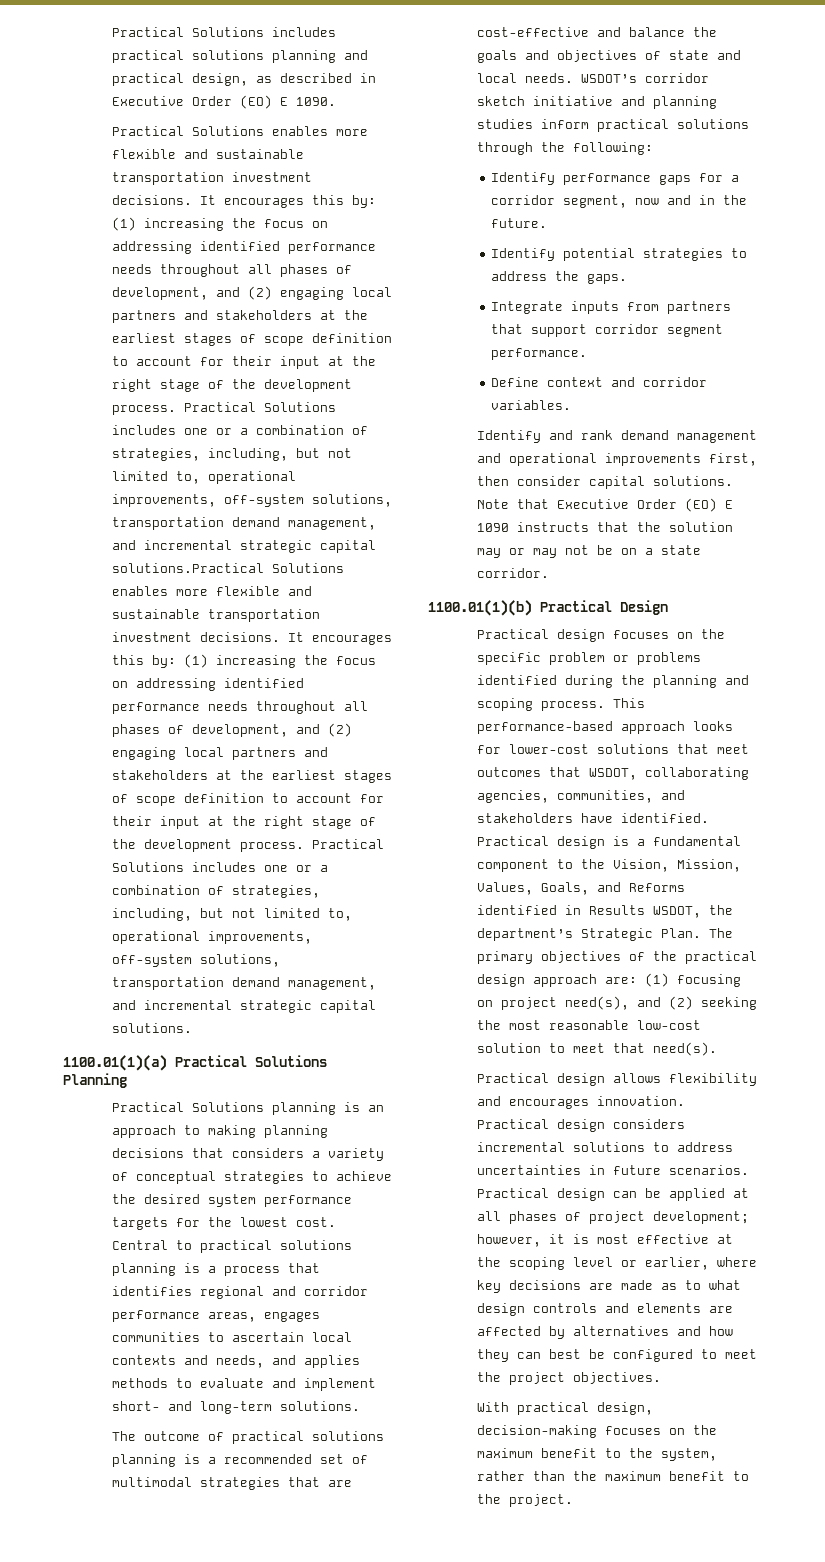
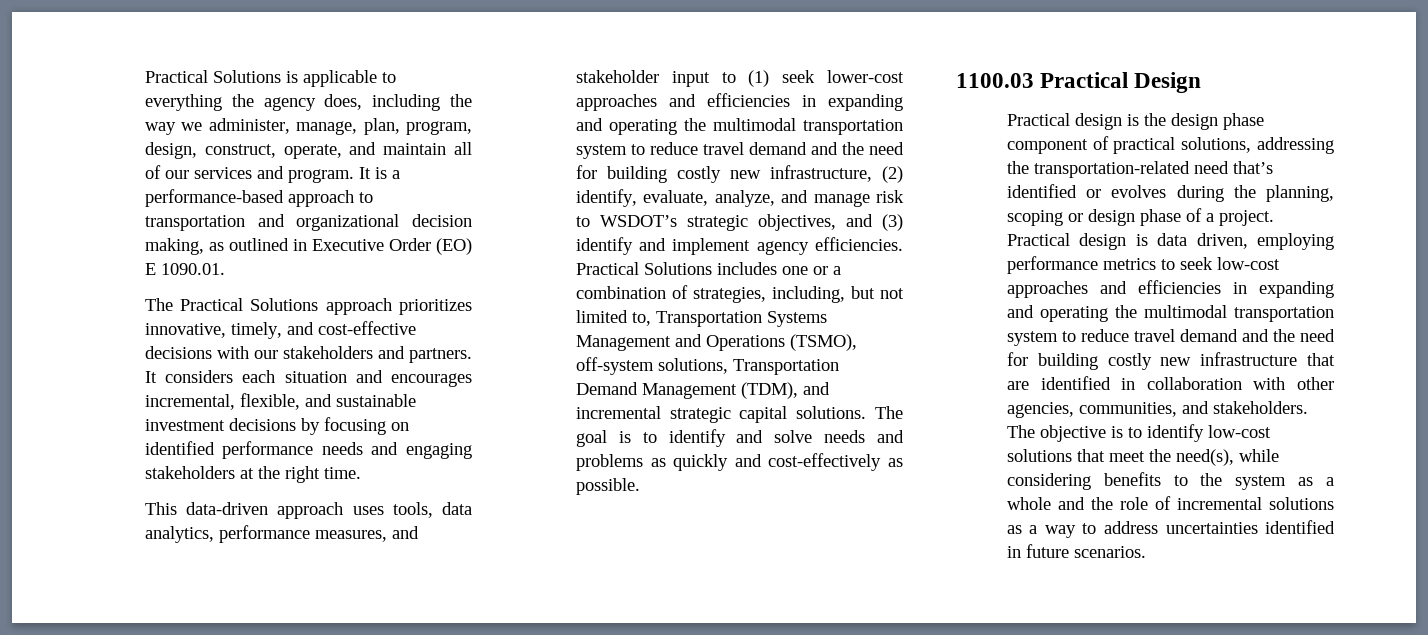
- Practical Solutions includes practical solutions planning and practical design, as described in Executive Order (EO) E 1090.
- Practical Solutions enables more flexible and sustainable transportation investment decisions. It encourages this by: (1) increasing the focus on addressing identified performance needs throughout all phases of development, and (2) engaging local partners and stakeholders at the earliest stages of scope definition to account for their input at the right stage of the development process.
+ Practical Solutions is applicable to everything the agency does, including the way we administer, manage, plan, program, design, construct, operate, and maintain all of our services and program. It is a performance-based approach to transportation and organizational decision making, as outlined in Executive Order (EO) E 1090.01.
+ The Practical Solutions approach prioritizes innovative, timely, and cost-effective decisions with our stakeholders and partners. It considers each situation and encourages incremental, flexible, and sustainable investment decisions by focusing on identified performance needs and engaging stakeholders at the right time.
+ This data-driven approach uses tools, data analytics, performance measures, and stakeholder input to (1) seek lower-cost approaches and efficiencies in expanding and operating the multimodal transportation system to reduce travel demand and the need for building costly new infrastructure, (2) identify, evaluate, analyze, and manage risk to WSDOT’s strategic objectives, and (3) identify and implement agency efficiencies.
- Practical Solutions includes one or a combination of strategies, including, but not limited to, operational improvements, off-system solutions, transportation demand management, and incremental strategic capital solutions.Practical Solutions enables more flexible and sustainable transportation investment decisions. It encourages this by: (1) increasing the focus on addressing identified performance needs throughout all phases of development, and (2) engaging local partners and stakeholders at the earliest stages of scope definition to account for their input at the right stage of the development process. Practical Solutions includes one or a combination of strategies, including, but not limited to, operational improvements, off-system solutions, transportation demand management, and incremental strategic capital solutions.
- 1100.01(1)(a) Practical Solutions Planning
- Practical Solutions planning is an approach to making planning decisions that considers a variety of conceptual strategies to achieve the desired system performance targets for the lowest cost. Central to practical solutions planning is a process that identifies regional and corridor performance areas, engages communities to ascertain local contexts and needs, and applies methods to evaluate and implement short- and long-term solutions.
- The outcome of practical solutions planning is a recommended set of multimodal strategies that are cost-effective and balance the goals and objectives of state and local needs. WSDOT’s corridor sketch initiative and planning studies inform practical solutions through the following:
- Identify performance gaps for a corridor segment, now and in the future.
- Identify potential strategies to address the gaps.
- Integrate inputs from partners that support corridor segment performance.
- Define context and corridor variables.
- Identify and rank demand management and operational improvements first, then consider capital solutions. Note that Executive Order (EO) E 1090 instructs that the solution may or may not be on a state corridor.
- 1100.01(1)(b) Practical Design
- Practical design focuses on the specific problem or problems identified during the planning and scoping process. This performance-based approach looks for lower-cost solutions that meet outcomes that WSDOT, collaborating agencies, communities, and stakeholders have identified. Practical design is a fundamental component to the Vision, Mission, Values, Goals, and Reforms identified in Results WSDOT, the department’s Strategic Plan. The primary objectives of the practical design approach are: (1) focusing on project need(s), and (2) seeking the most reasonable low-cost solution to meet that need(s).
- Practical design allows flexibility and encourages innovation. Practical design considers incremental solutions to address uncertainties in future scenarios. Practical design can be applied at all phases of project development; however, it is most effective at the scoping level or earlier, where key decisions are made as to what design controls and elements are affected by alternatives and how they can best be configured to meet the project objectives.
- With practical design, decision-making focuses on the maximum benefit to the system, rather than the maximum benefit to the project.
+ Practical Solutions includes one or a combination of strategies, including, but not limited to, Transportation Systems Management and Operations (TSMO), off-system solutions, Transportation Demand Management (TDM), and incremental strategic capital solutions. The goal is to identify and solve needs and problems as quickly and cost-effectively as possible.
+ 1100.03 Practical Design
+ Practical design is the design phase component of practical solutions, addressing the transportation-related need that’s identified or evolves during the planning, scoping or design phase of a project. Practical design is data driven, employing performance metrics to seek low-cost approaches and efficiencies in expanding and operating the multimodal transportation system to reduce travel demand and the need for building costly new infrastructure that are identified in collaboration with other agencies, communities, and stakeholders. The objective is to identify low-cost solutions that meet the need(s), while considering benefits to the system as a whole and the role of incremental solutions as a way to address uncertainties identified in future scenarios.

